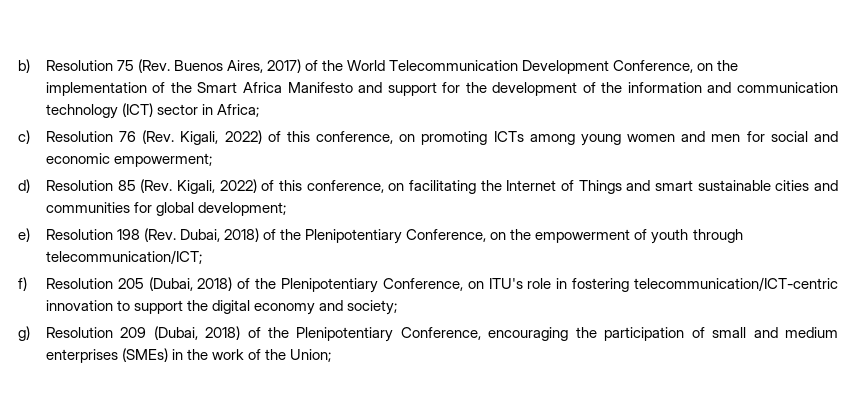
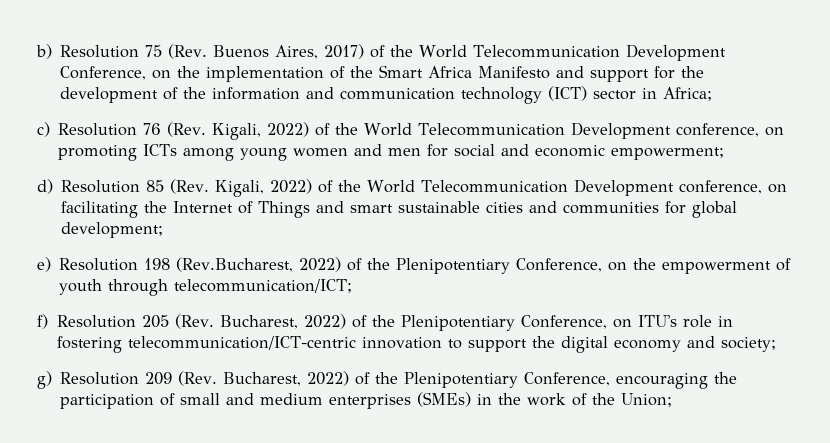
- c) Resolution 76 (Rev. Kigali, 2022) of this conference, on promoting ICTs among young women and men for social and economic empowerment;
+ c) Resolution 76 (Rev. Kigali, 2022) of the World Telecommunication Development conference, on promoting ICTs among young women and men for social and economic empowerment;
- d) Resolution 85 (Rev. Kigali, 2022) of this conference, on facilitating the Internet of Things and smart sustainable cities and communities for global development;
+ d) Resolution 85 (Rev. Kigali, 2022) of the World Telecommunication Development conference, on facilitating the Internet of Things and smart sustainable cities and communities for global development;
- e) Resolution 198 (Rev. Dubai, 2018) of the Plenipotentiary Conference, on the empowerment of youth through telecommunication/ICT;
+ e) Resolution 198 (Rev.Bucharest, 2022) of the Plenipotentiary Conference, on the empowerment of youth through telecommunication/ICT;
- f) Resolution 205 (Dubai, 2018) of the Plenipotentiary Conference, on ITU's role in fostering telecommunication/ICT-centric innovation to support the digital economy and society;
+ f) Resolution 205 (Rev. Bucharest, 2022) of the Plenipotentiary Conference, on ITU's role in fostering telecommunication/ICT-centric innovation to support the digital economy and society;
- g) Resolution 209 (Dubai, 2018) of the Plenipotentiary Conference, encouraging the participation of small and medium enterprises (SMEs) in the work of the Union;
+ g) Resolution 209 (Rev. Bucharest, 2022) of the Plenipotentiary Conference, encouraging the participation of small and medium enterprises (SMEs) in the work of the Union;

